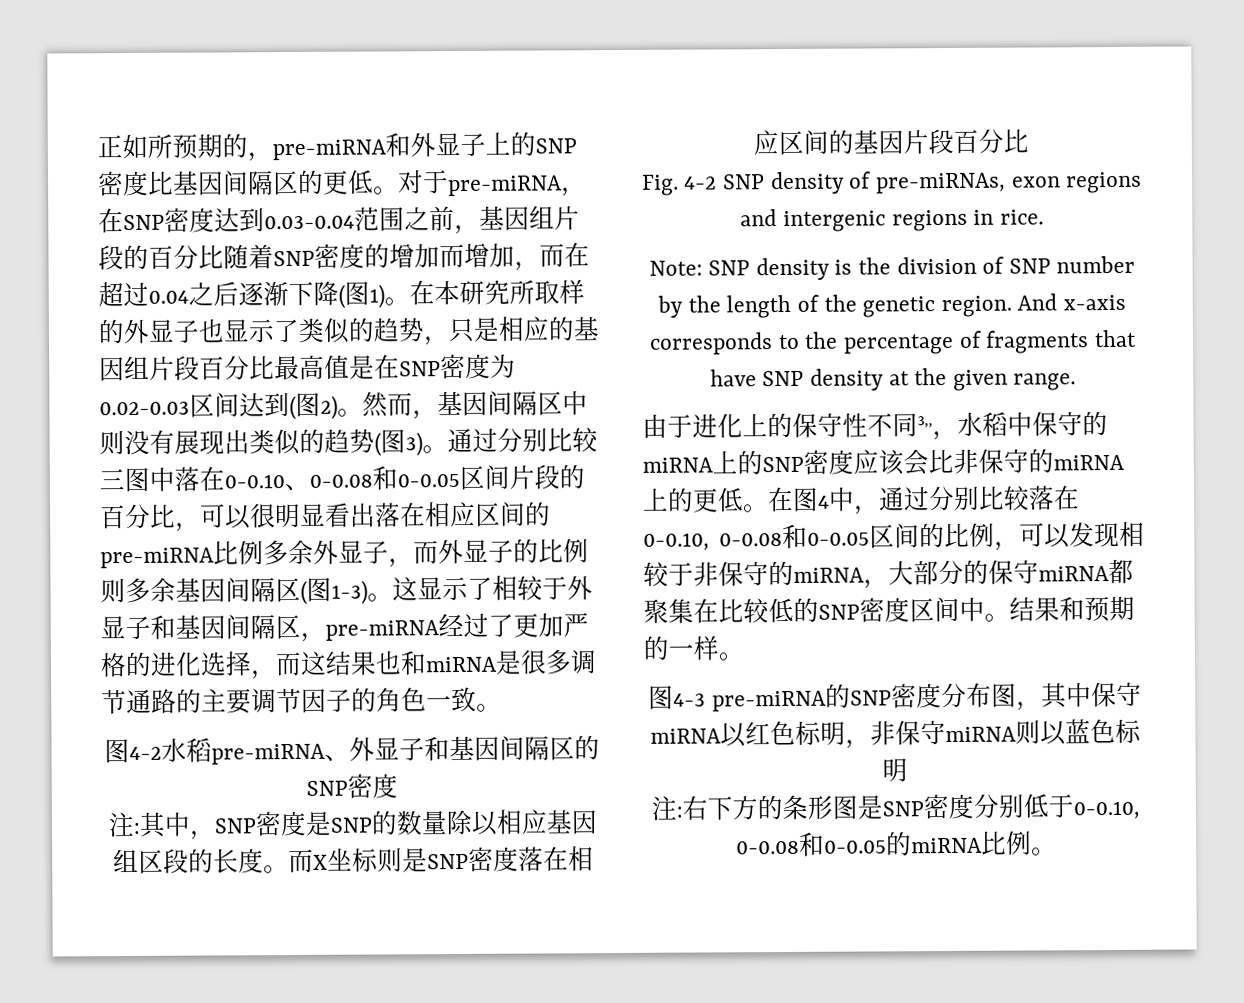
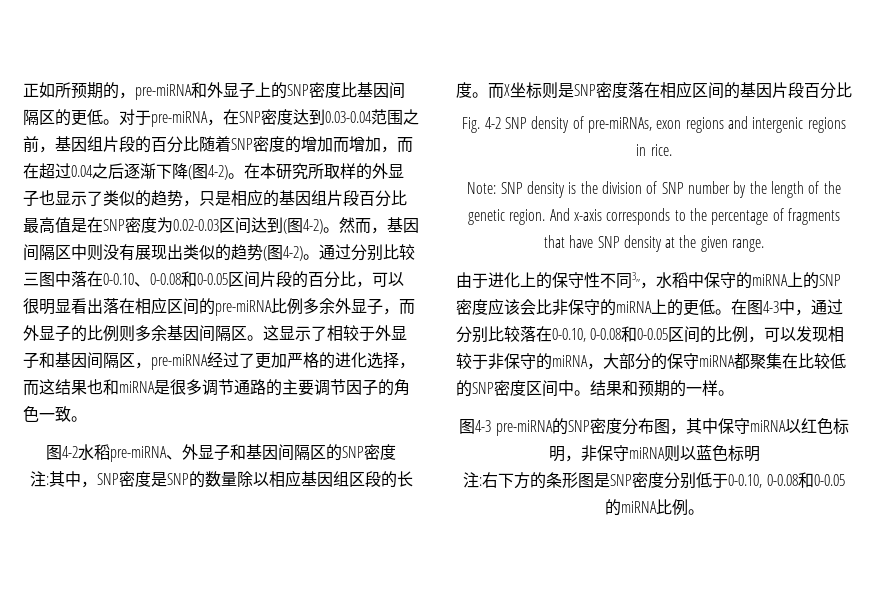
- 对于pre-miRNA，在SNP密度达到0.03-0.04范围之前，基因组片段的百分比随着SNP密度的增加而增加，而在超过0.04之后逐渐下降(图1)。
+ 对于pre-miRNA，在SNP密度达到0.03-0.04范围之前，基因组片段的百分比随着SNP密度的增加而增加，而在超过0.04之后逐渐下降(图4-2)。
- 在本研究所取样的外显子也显示了类似的趋势，只是相应的基因组片段百分比最高值是在SNP密度为0.02-0.03区间达到(图2)。
+ 在本研究所取样的外显子也显示了类似的趋势，只是相应的基因组片段百分比最高值是在SNP密度为0.02-0.03区间达到(图4-2)。
- 然而，基因间隔区中则没有展现出类似的趋势(图3)。
+ 然而，基因间隔区中则没有展现出类似的趋势(图4-2)。
- 通过分别比较三图中落在0-0.10、0-0.08和0-0.05区间片段的百分比，可以很明显看出落在相应区间的pre-miRNA比例多余外显子，而外显子的比例则多余基因间隔区(图1-3)。
+ 通过分别比较三图中落在0-0.10、0-0.08和0-0.05区间片段的百分比，可以很明显看出落在相应区间的pre-miRNA比例多余外显子，而外显子的比例则多余基因间隔区。
- 在图4中，通过分别比较落在0-0.10, 0-0.08和0-0.05区间的比例，可以发现相较于非保守的miRNA，大部分的保守miRNA都聚集在比较低的SNP密度区间中。
+ 在图4-3中，通过分别比较落在0-0.10, 0-0.08和0-0.05区间的比例，可以发现相较于非保守的miRNA，大部分的保守miRNA都聚集在比较低的SNP密度区间中。

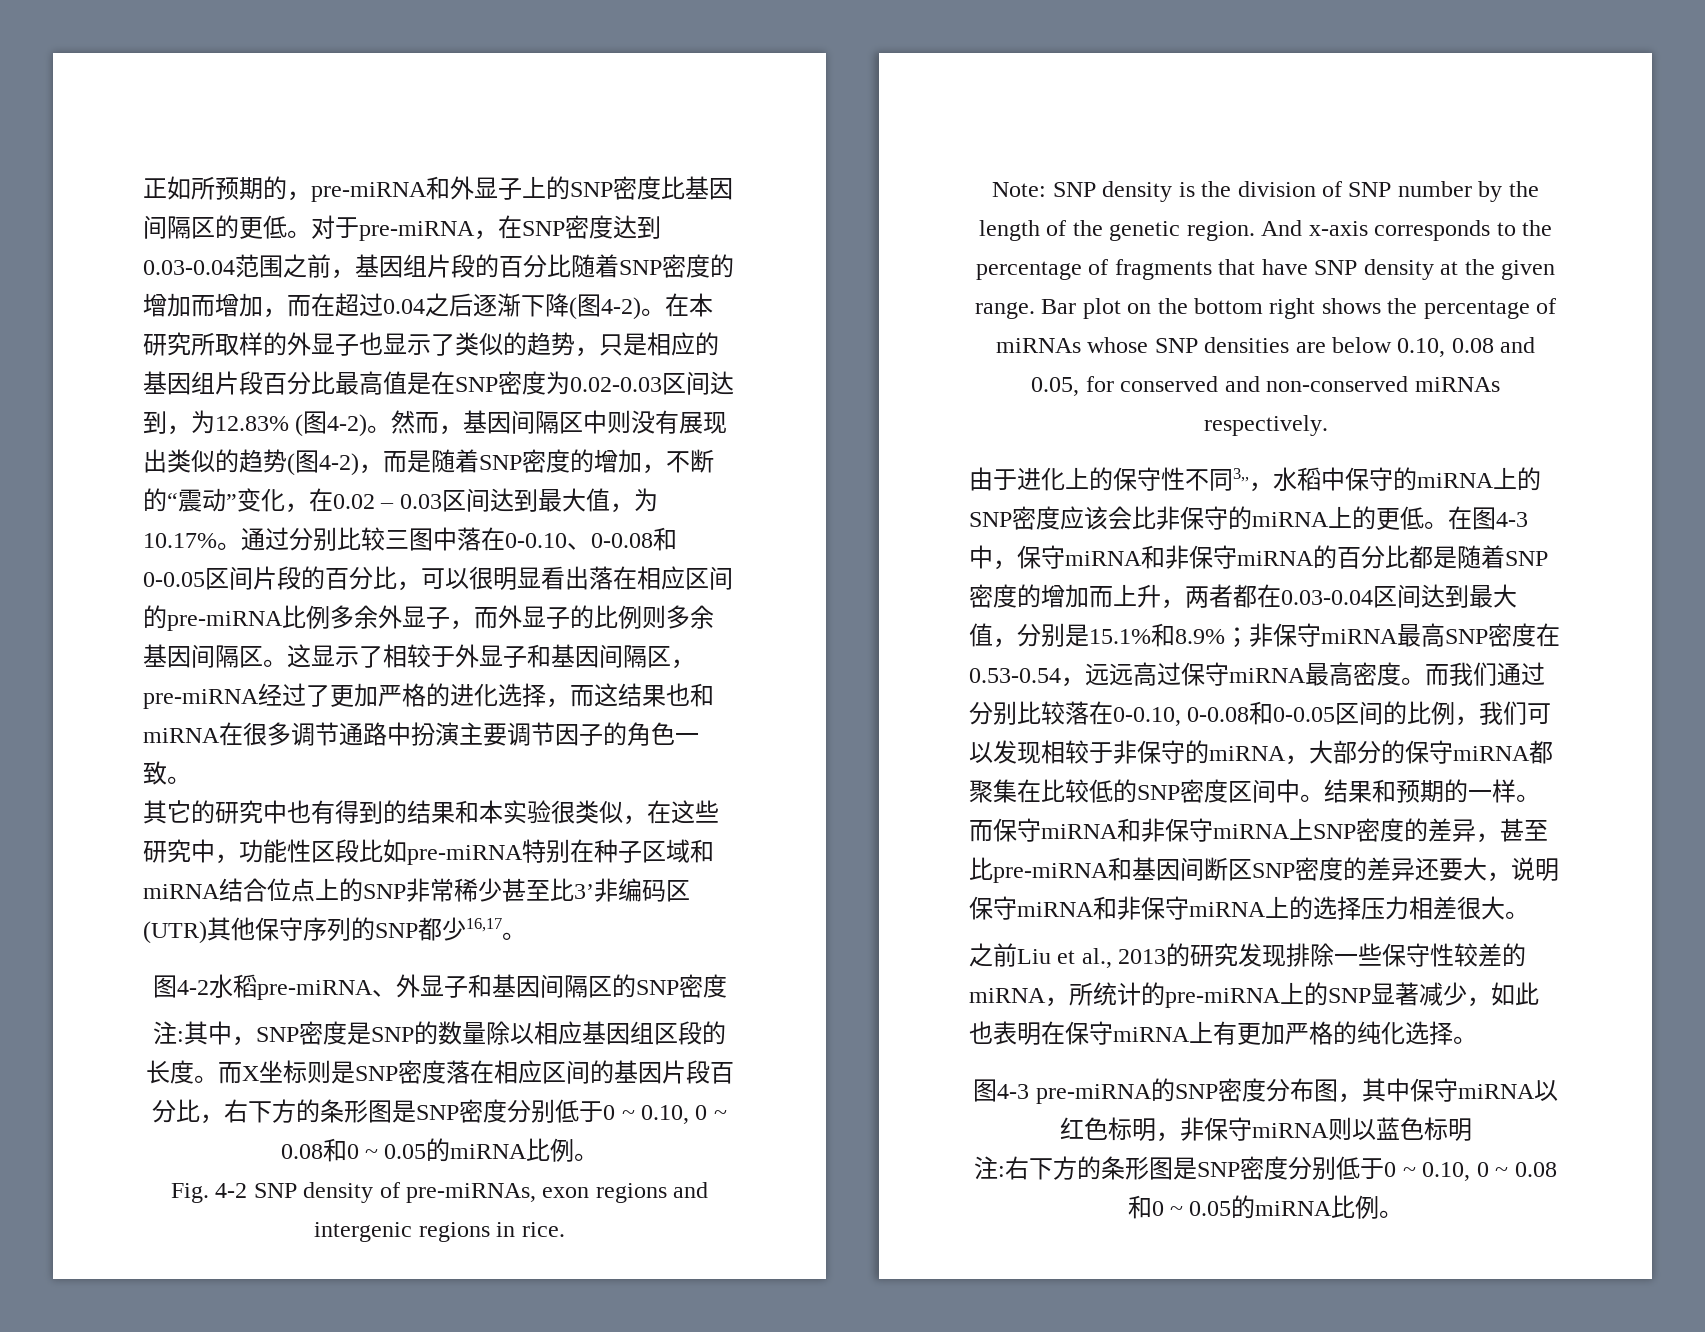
- 在本研究所取样的外显子也显示了类似的趋势，只是相应的基因组片段百分比最高值是在SNP密度为0.02-0.03区间达到(图4-2)。
+ 在本研究所取样的外显子也显示了类似的趋势，只是相应的基因组片段百分比最高值是在SNP密度为0.02-0.03区间达到，为12.83% (图4-2)。
- 然而，基因间隔区中则没有展现出类似的趋势(图4-2)。
+ 然而，基因间隔区中则没有展现出类似的趋势(图4-2)，而是随着SNP密度的增加，不断的“震动”变化，在0.02 – 0.03区间达到最大值，为10.17%。
- 这显示了相较于外显子和基因间隔区，pre-miRNA经过了更加严格的进化选择，而这结果也和miRNA是很多调节通路的主要调节因子的角色一致。
+ 这显示了相较于外显子和基因间隔区，pre-miRNA经过了更加严格的进化选择，而这结果也和miRNA在很多调节通路中扮演主要调节因子的角色一致。
+ 其它的研究中也有得到的结果和本实验很类似，在这些研究中，功能性区段比如pre-miRNA特别在种子区域和miRNA结合位点上的SNP非常稀少甚至比3’非编码区(UTR)其他保守序列的SNP都少16,17。
- 而X坐标则是SNP密度落在相应区间的基因片段百分比
+ 而X坐标则是SNP密度落在相应区间的基因片段百分比，右下方的条形图是SNP密度分别低于0 ~ 0.10, 0 ~ 0.08和0 ~ 0.05的miRNA比例。
+ Bar plot on the bottom right shows the percentage of miRNAs whose SNP densities are below 0.10, 0.08 and 0.05, for conserved and non-conserved miRNAs respectively.
- 在图4-3中，通过分别比较落在0-0.10, 0-0.08和0-0.05区间的比例，可以发现相较于非保守的miRNA，大部分的保守miRNA都聚集在比较低的SNP密度区间中。
+ 在图4-3中，保守miRNA和非保守miRNA的百分比都是随着SNP密度的增加而上升，两者都在0.03-0.04区间达到最大值，分别是15.1%和8.9%；非保守miRNA最高SNP密度在0.53-0.54，远远高过保守miRNA最高密度。而我们通过分别比较落在0-0.10, 0-0.08和0-0.05区间的比例，我们可以发现相较于非保守的miRNA，大部分的保守miRNA都聚集在比较低的SNP密度区间中。
+ 而保守miRNA和非保守miRNA上SNP密度的差异，甚至比pre-miRNA和基因间断区SNP密度的差异还要大，说明保守miRNA和非保守miRNA上的选择压力相差很大。
+ 之前Liu et al., 2013的研究发现排除一些保守性较差的miRNA，所统计的pre-miRNA上的SNP显著减少，如此也表明在保守miRNA上有更加严格的纯化选择。
- 注:右下方的条形图是SNP密度分别低于0-0.10, 0-0.08和0-0.05的miRNA比例。
+ 注:右下方的条形图是SNP密度分别低于0 ~ 0.10, 0 ~ 0.08和0 ~ 0.05的miRNA比例。

